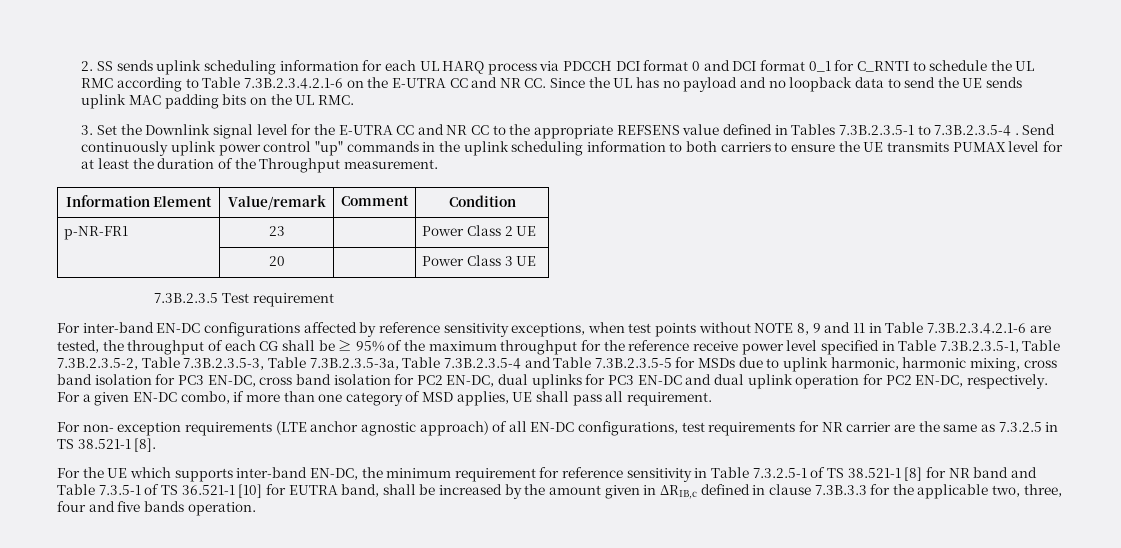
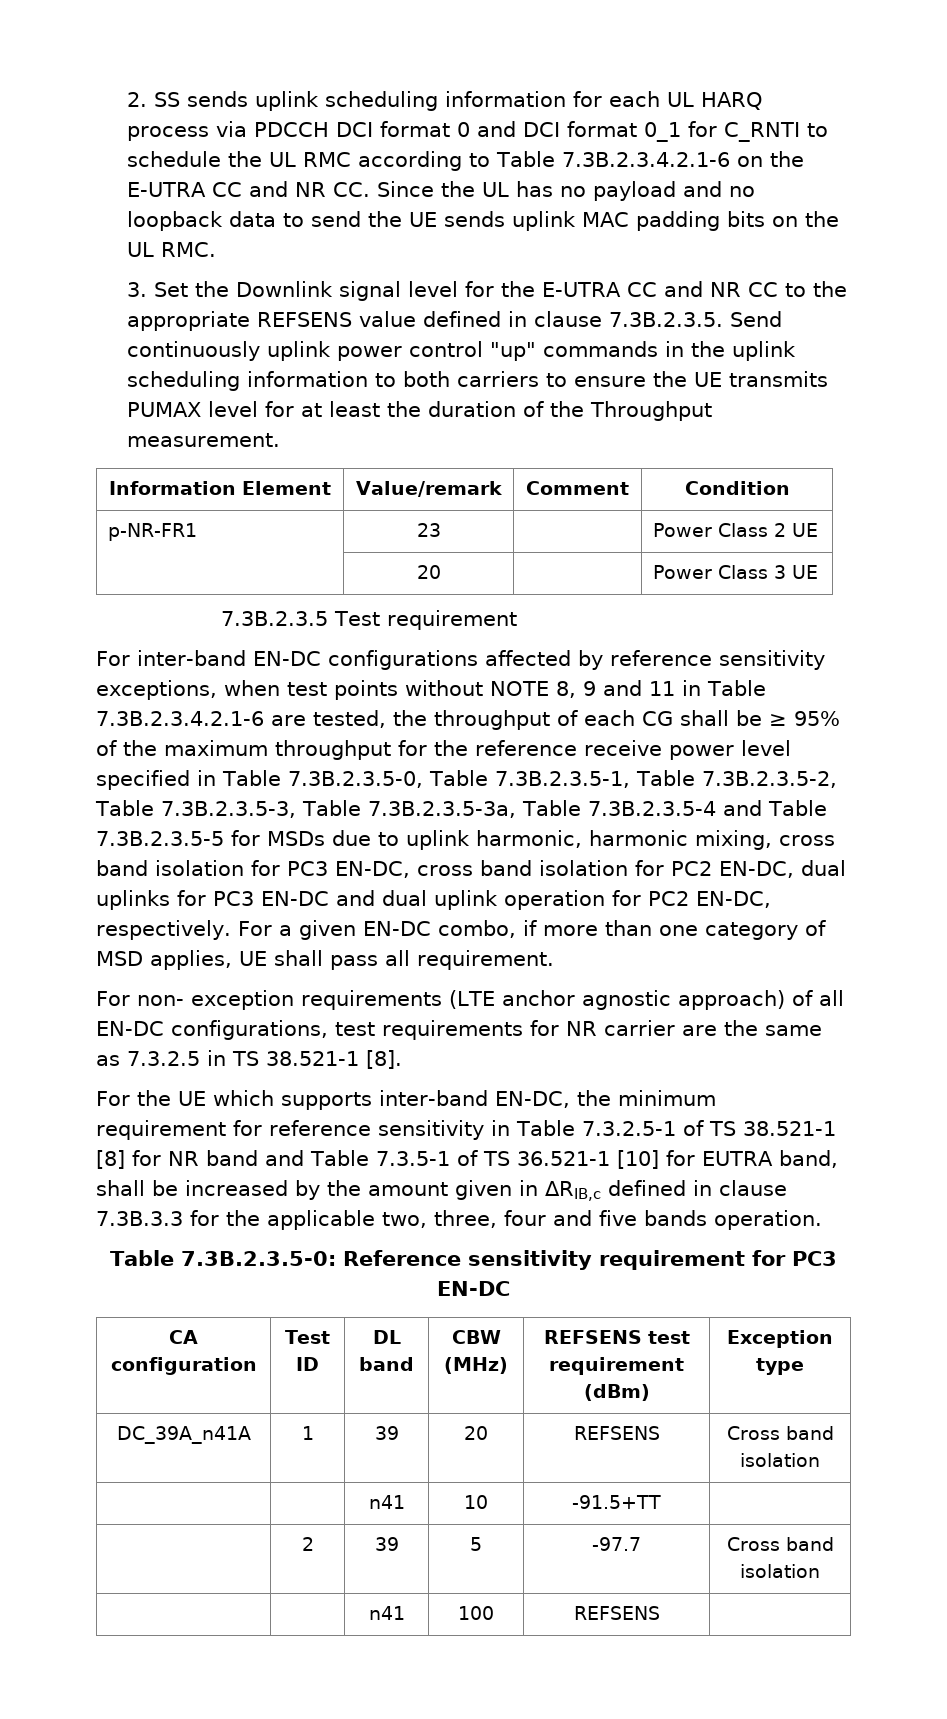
- 3. Set the Downlink signal level for the E-UTRA CC and NR CC to the appropriate REFSENS value defined in Tables 7.3B.2.3.5-1 to 7.3B.2.3.5-4 . Send continuously uplink power control "up" commands in the uplink scheduling information to both carriers to ensure the UE transmits PUMAX level for at least the duration of the Throughput measurement.
+ 3. Set the Downlink signal level for the E-UTRA CC and NR CC to the appropriate REFSENS value defined in clause 7.3B.2.3.5. Send continuously uplink power control "up" commands in the uplink scheduling information to both carriers to ensure the UE transmits PUMAX level for at least the duration of the Throughput measurement.
- For inter-band EN-DC configurations affected by reference sensitivity exceptions, when test points without NOTE 8, 9 and 11 in Table 7.3B.2.3.4.2.1-6 are tested, the throughput of each CG shall be ≥ 95% of the maximum throughput for the reference receive power level specified in Table 7.3B.2.3.5-1, Table 7.3B.2.3.5-2, Table 7.3B.2.3.5-3, Table 7.3B.2.3.5-3a, Table 7.3B.2.3.5-4 and Table 7.3B.2.3.5-5 for MSDs due to uplink harmonic, harmonic mixing, cross band isolation for PC3 EN-DC, cross band isolation for PC2 EN-DC, dual uplinks for PC3 EN-DC and dual uplink operation for PC2 EN-DC, respectively.
+ For inter-band EN-DC configurations affected by reference sensitivity exceptions, when test points without NOTE 8, 9 and 11 in Table 7.3B.2.3.4.2.1-6 are tested, the throughput of each CG shall be ≥ 95% of the maximum throughput for the reference receive power level specified in Table 7.3B.2.3.5-0, Table 7.3B.2.3.5-1, Table 7.3B.2.3.5-2, Table 7.3B.2.3.5-3, Table 7.3B.2.3.5-3a, Table 7.3B.2.3.5-4 and Table 7.3B.2.3.5-5 for MSDs due to uplink harmonic, harmonic mixing, cross band isolation for PC3 EN-DC, cross band isolation for PC2 EN-DC, dual uplinks for PC3 EN-DC and dual uplink operation for PC2 EN-DC, respectively.
+ Table 7.3B.2.3.5-0: Reference sensitivity requirement for PC3 EN-DC
+ CA configuration | Test ID | DL band | CBW (MHz) | REFSENS test requirement (dBm) | Exception type
+ DC_39A_n41A | 1 | 39 | 20 | REFSENS | Cross band isolation
+ | | n41 | 10 | -91.5+TT |
+ | 2 | 39 | 5 | -97.7 | Cross band isolation
+ | | n41 | 100 | REFSENS |

